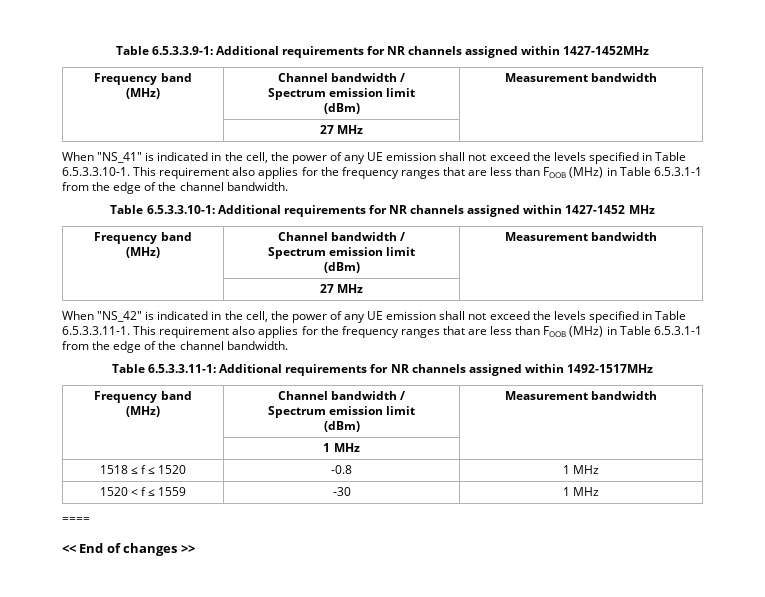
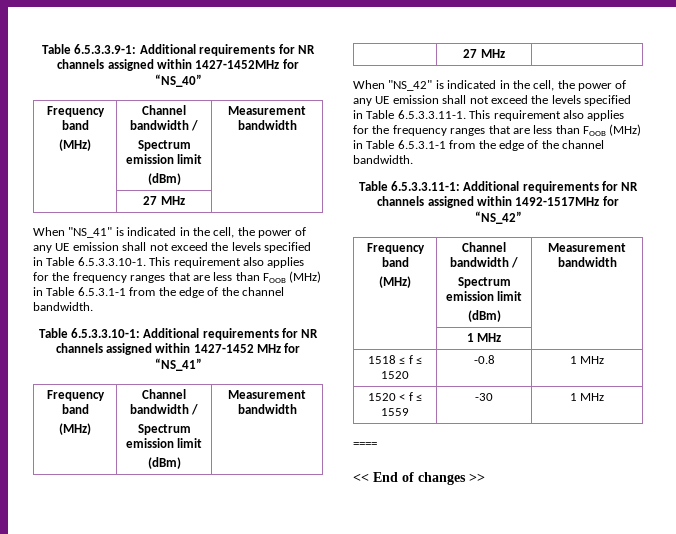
- Table 6.5.3.3.9-1: Additional requirements for NR channels assigned within 1427-1452MHz
+ Table 6.5.3.3.9-1: Additional requirements for NR channels assigned within 1427-1452MHz for “NS_40”
- Table 6.5.3.3.10-1: Additional requirements for NR channels assigned within 1427-1452 MHz
+ Table 6.5.3.3.10-1: Additional requirements for NR channels assigned within 1427-1452 MHz for “NS_41”
- Table 6.5.3.3.11-1: Additional requirements for NR channels assigned within 1492-1517MHz
+ Table 6.5.3.3.11-1: Additional requirements for NR channels assigned within 1492-1517MHz for “NS_42”

